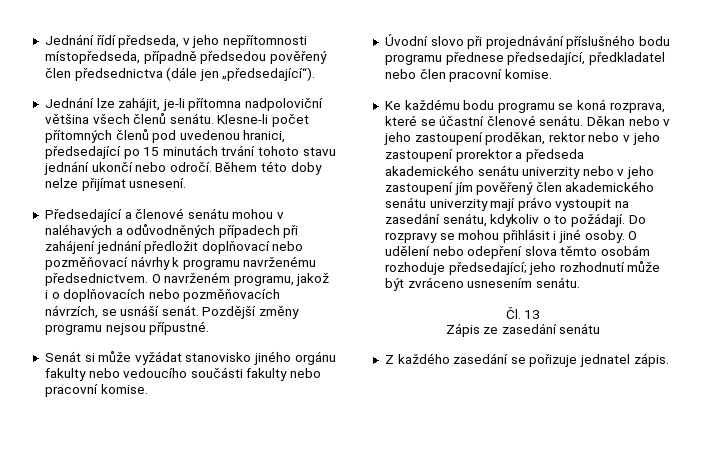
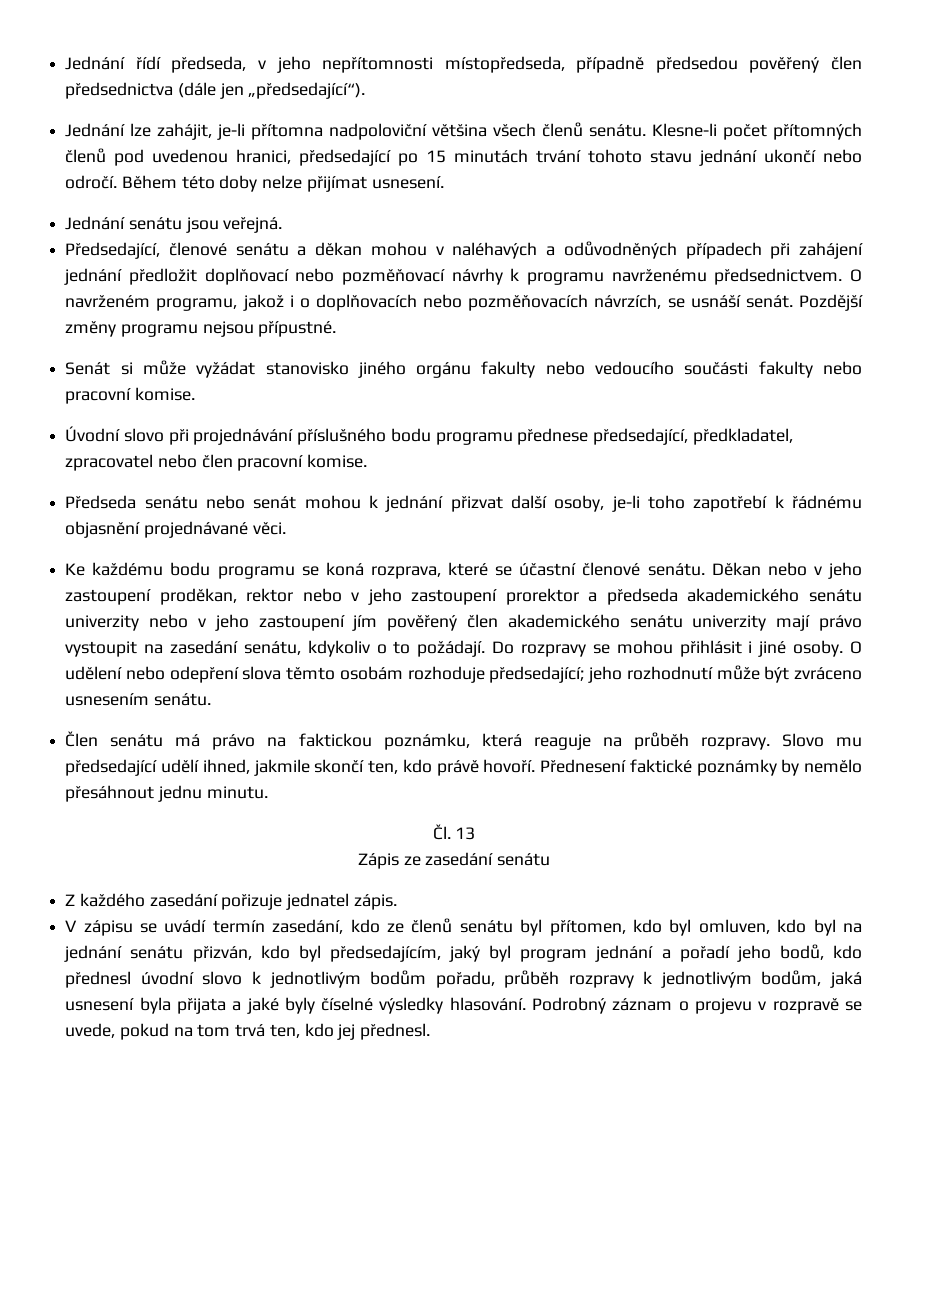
- Předsedající a členové senátu mohou v naléhavých a odůvodněných případech při zahájení jednání předložit doplňovací nebo pozměňovací návrhy k programu navrženému předsednictvem.
+ Jednání senátu jsou veřejná.
+ Předsedající, členové senátu a děkan mohou v naléhavých a odůvodněných případech při zahájení jednání předložit doplňovací nebo pozměňovací návrhy k programu navrženému předsednictvem.
- Úvodní slovo při projednávání příslušného bodu programu přednese předsedající, předkladatel nebo člen pracovní komise.
+ Úvodní slovo při projednávání příslušného bodu programu přednese předsedající, předkladatel, zpracovatel nebo člen pracovní komise.
+ Předseda senátu nebo senát mohou k jednání přizvat další osoby, je-li toho zapotřebí k řádnému objasnění projednávané věci.
+ Člen senátu má právo na faktickou poznámku, která reaguje na průběh rozpravy. Slovo mu předsedající udělí ihned, jakmile skončí ten, kdo právě hovoří. Přednesení faktické poznámky by nemělo přesáhnout jednu minutu.
- Z každého zasedání se pořizuje jednatel zápis.
+ Z každého zasedání pořizuje jednatel zápis.
+ V zápisu se uvádí termín zasedání, kdo ze členů senátu byl přítomen, kdo byl omluven, kdo byl na jednání senátu přizván, kdo byl předsedajícím, jaký byl program jednání a pořadí jeho bodů, kdo přednesl úvodní slovo k jednotlivým bodům pořadu, průběh rozpravy k jednotlivým bodům, jaká usnesení byla přijata a jaké byly číselné výsledky hlasování. Podrobný záznam o projevu v rozpravě se uvede, pokud na tom trvá ten, kdo jej přednesl.

